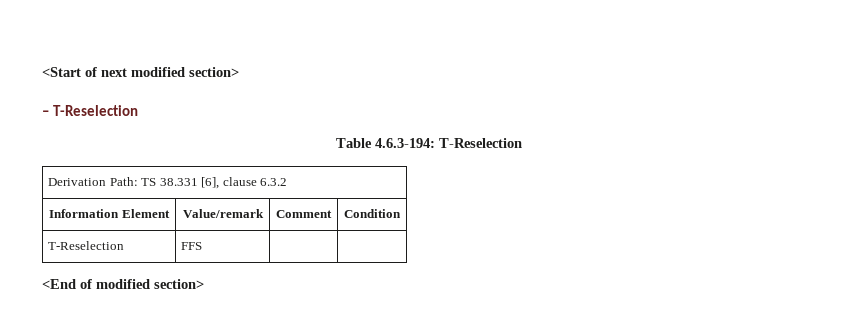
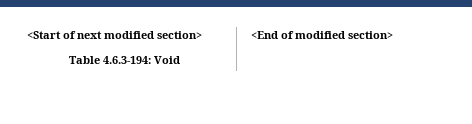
- – T-Reselection
- Table 4.6.3-194: T-Reselection
- Derivation Path: TS 38.331 [6], clause 6.3.2
- Information Element | Value/remark | Comment | Condition
- T-Reselection | FFS | |
+ Table 4.6.3-194: Void

